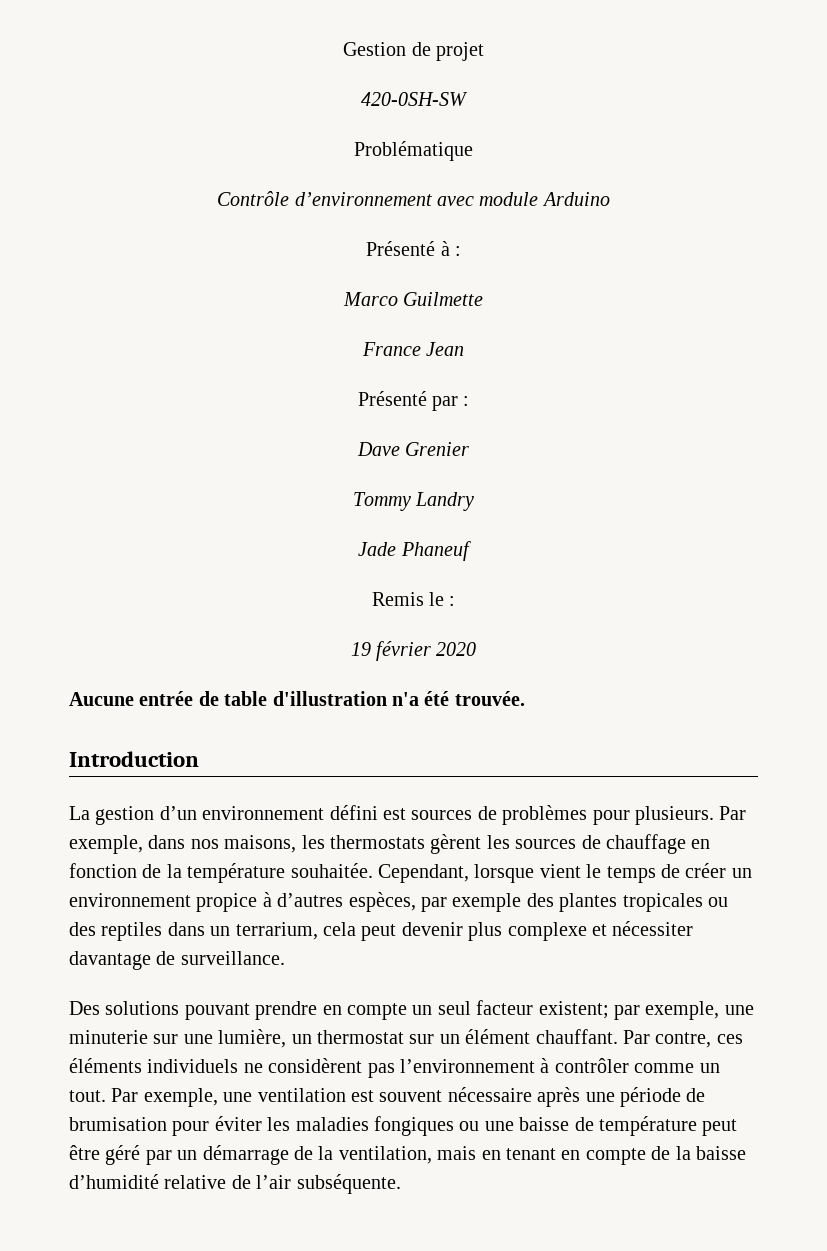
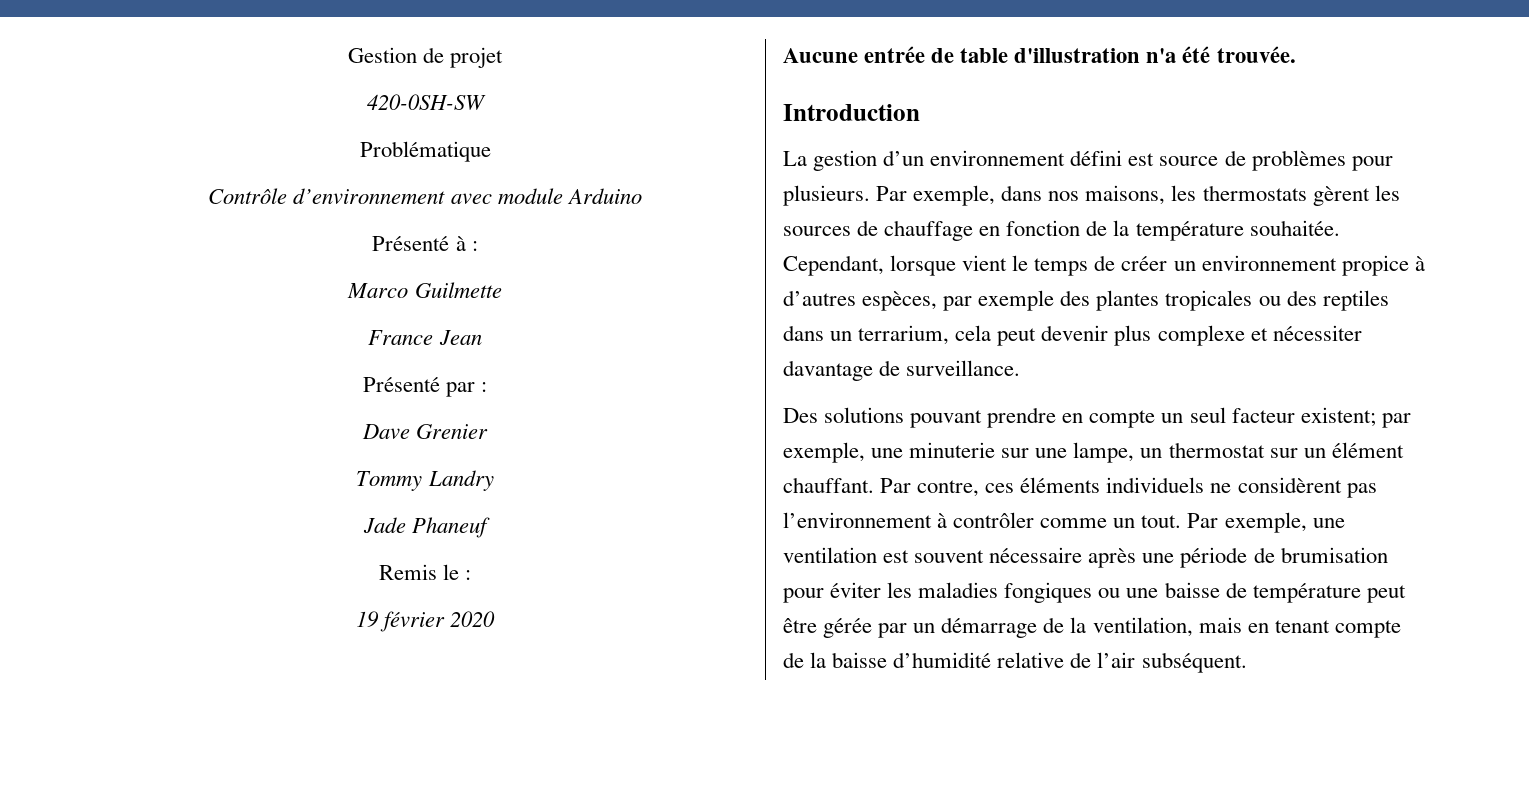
- La gestion d’un environnement défini est sources de problèmes pour plusieurs.
+ La gestion d’un environnement défini est source de problèmes pour plusieurs.
- Des solutions pouvant prendre en compte un seul facteur existent; par exemple, une minuterie sur une lumière, un thermostat sur un élément chauffant.
+ Des solutions pouvant prendre en compte un seul facteur existent; par exemple, une minuterie sur une lampe, un thermostat sur un élément chauffant.
- Par exemple, une ventilation est souvent nécessaire après une période de brumisation pour éviter les maladies fongiques ou une baisse de température peut être géré par un démarrage de la ventilation, mais en tenant en compte de la baisse d’humidité relative de l’air subséquente.
+ Par exemple, une ventilation est souvent nécessaire après une période de brumisation pour éviter les maladies fongiques ou une baisse de température peut être gérée par un démarrage de la ventilation, mais en tenant compte de la baisse d’humidité relative de l’air subséquent.

